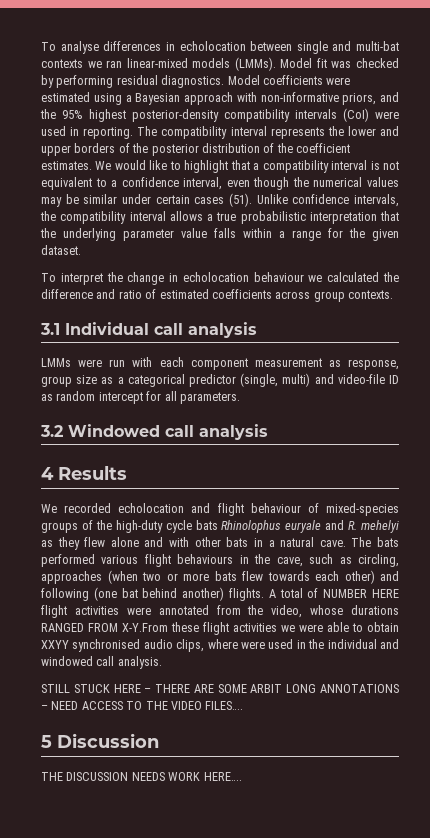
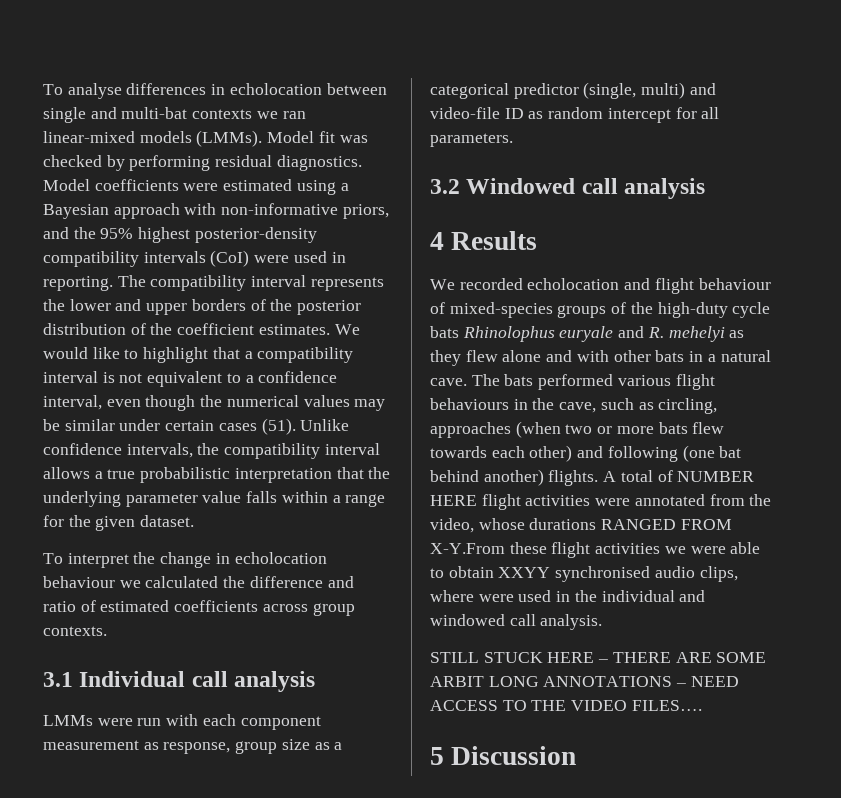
- THE DISCUSSION NEEDS WORK HERE….

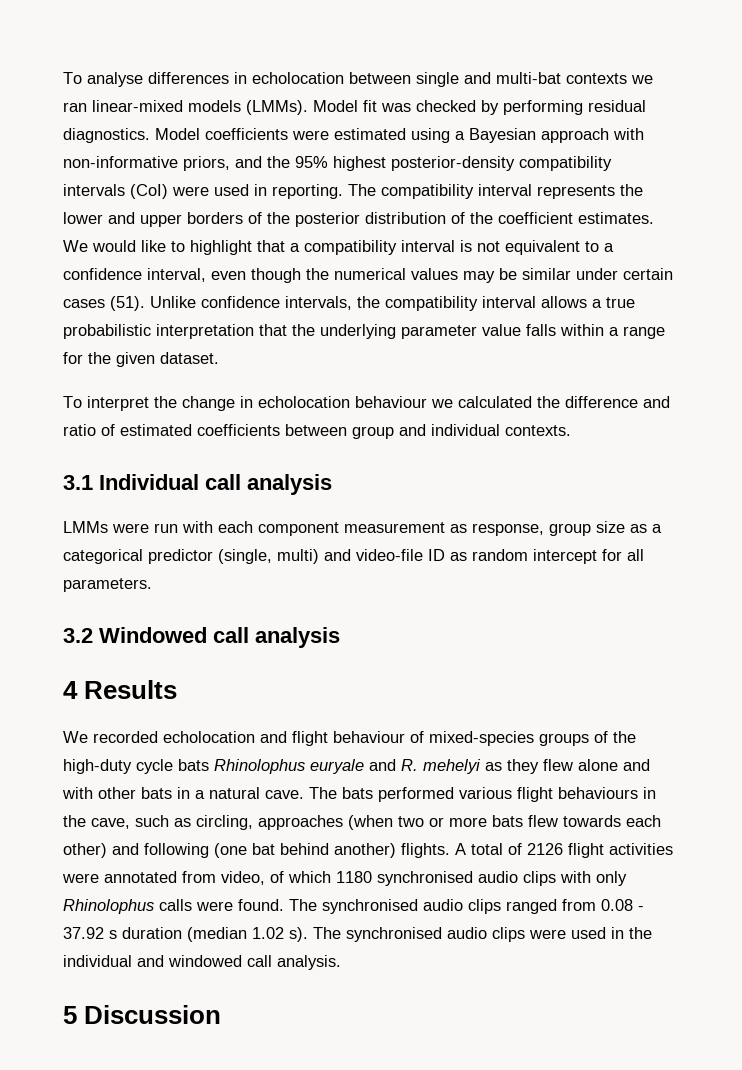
- To interpret the change in echolocation behaviour we calculated the difference and ratio of estimated coefficients across group contexts.
+ To interpret the change in echolocation behaviour we calculated the difference and ratio of estimated coefficients between group and individual contexts.
- A total of NUMBER HERE flight activities were annotated from the video, whose durations RANGED FROM X-Y.From these flight activities we were able to obtain XXYY synchronised audio clips, where were used in the individual and windowed call analysis.
+ A total of 2126 flight activities were annotated from video, of which 1180 synchronised audio clips with only Rhinolophus calls were found. The synchronised audio clips ranged from 0.08 - 37.92 s duration (median 1.02 s). The synchronised audio clips were used in the individual and windowed call analysis.
- STILL STUCK HERE – THERE ARE SOME ARBIT LONG ANNOTATIONS – NEED ACCESS TO THE VIDEO FILES….

